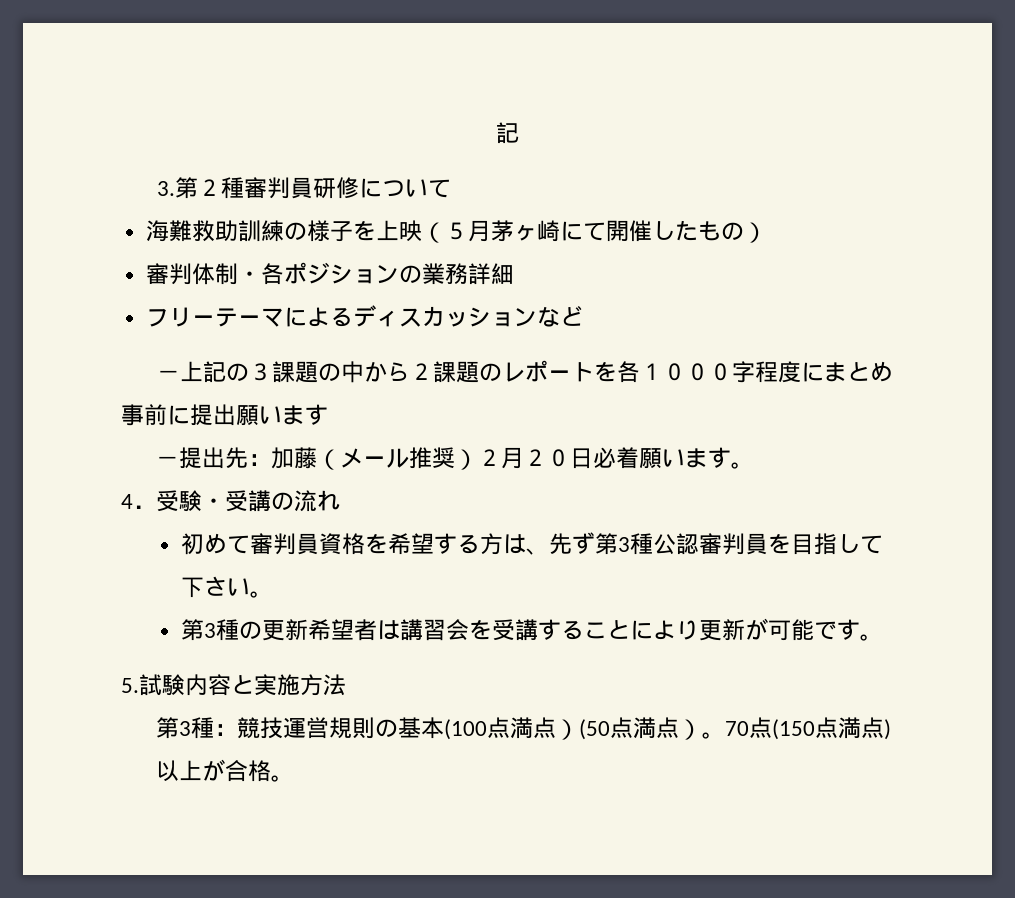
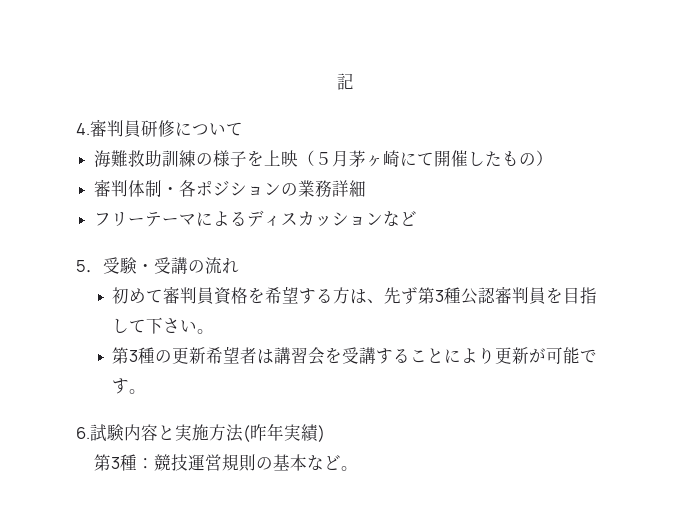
- 3.第２種審判員研修について
+ 4.審判員研修について
- －上記の３課題の中から２課題のレポートを各１０００字程度にまとめ事前に提出願います
- －提出先：加藤（メール推奨）２月２０日必着願います。
- 4．受験・受講の流れ
+ 5．受験・受講の流れ
- 5.試験内容と実施方法
+ 6.試験内容と実施方法(昨年実績)
- 第3種：競技運営規則の基本(100点満点）(50点満点）。70点(150点満点)以上が合格。
+ 第3種：競技運営規則の基本など。

